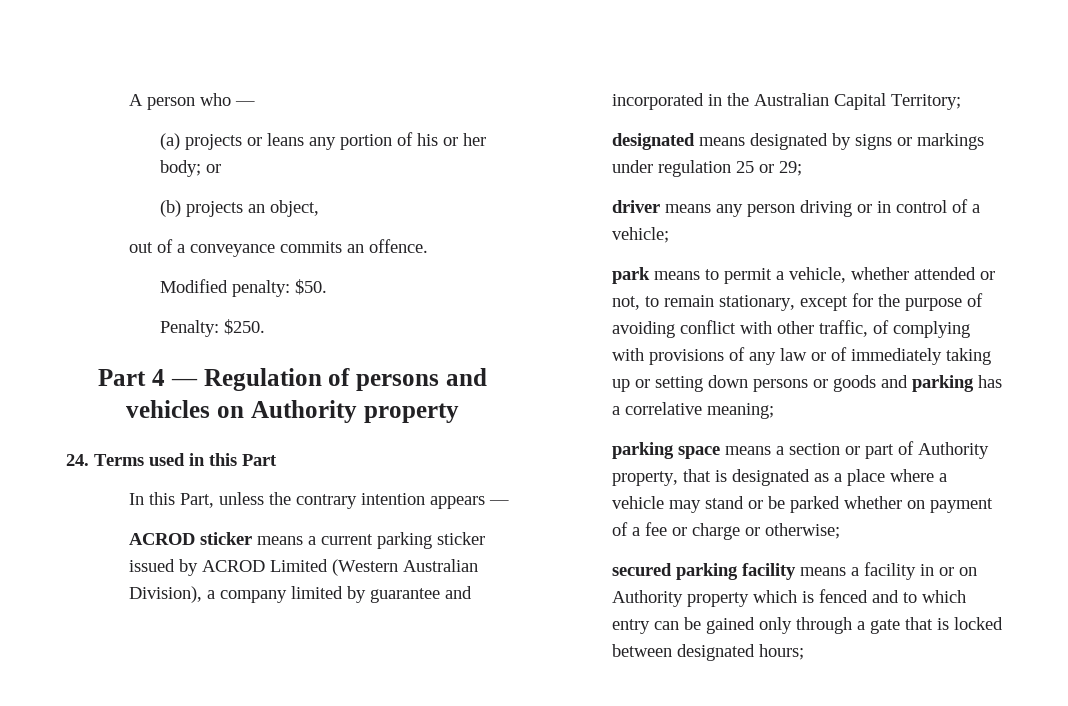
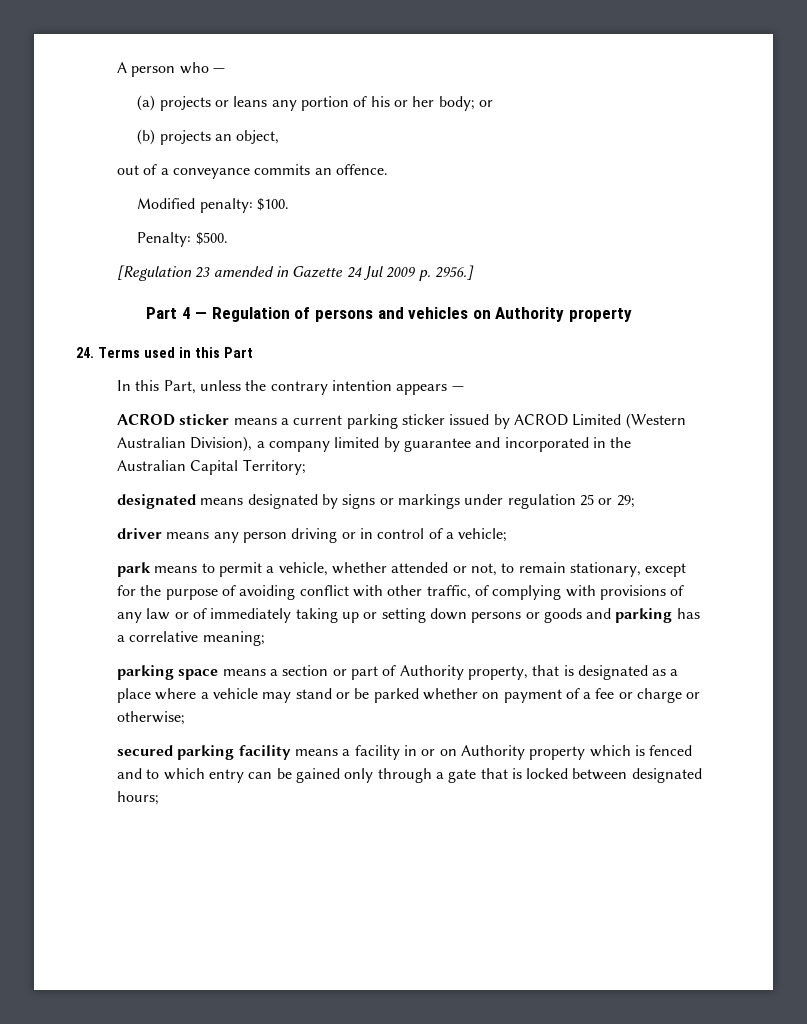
- Modified penalty: $50.
+ Modified penalty: $100.
- Penalty: $250.
+ Penalty: $500.
+ [Regulation 23 amended in Gazette 24 Jul 2009 p. 2956.]

